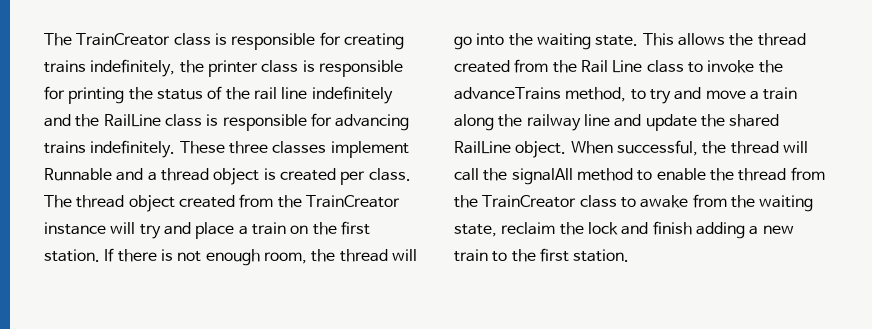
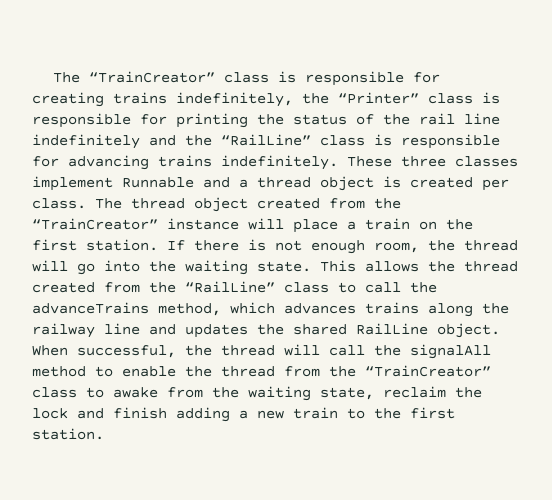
- The TrainCreator class is responsible for creating trains indefinitely, the printer class is responsible for printing the status of the rail line indefinitely and the RailLine class is responsible for advancing trains indefinitely.
+ The “TrainCreator” class is responsible for creating trains indefinitely, the “Printer” class is responsible for printing the status of the rail line indefinitely and the “RailLine” class is responsible for advancing trains indefinitely.
- The thread object created from the TrainCreator instance will try and place a train on the first station.
+ The thread object created from the “TrainCreator” instance will place a train on the first station.
- This allows the thread created from the Rail Line class to invoke the advanceTrains method, to try and move a train along the railway line and update the shared RailLine object.
+ This allows the thread created from the “RailLine” class to call the advanceTrains method, which advances trains along the railway line and updates the shared RailLine object.
- When successful, the thread will call the signalAll method to enable the thread from the TrainCreator class to awake from the waiting state, reclaim the lock and finish adding a new train to the first station.
+ When successful, the thread will call the signalAll method to enable the thread from the “TrainCreator” class to awake from the waiting state, reclaim the lock and finish adding a new train to the first station.

